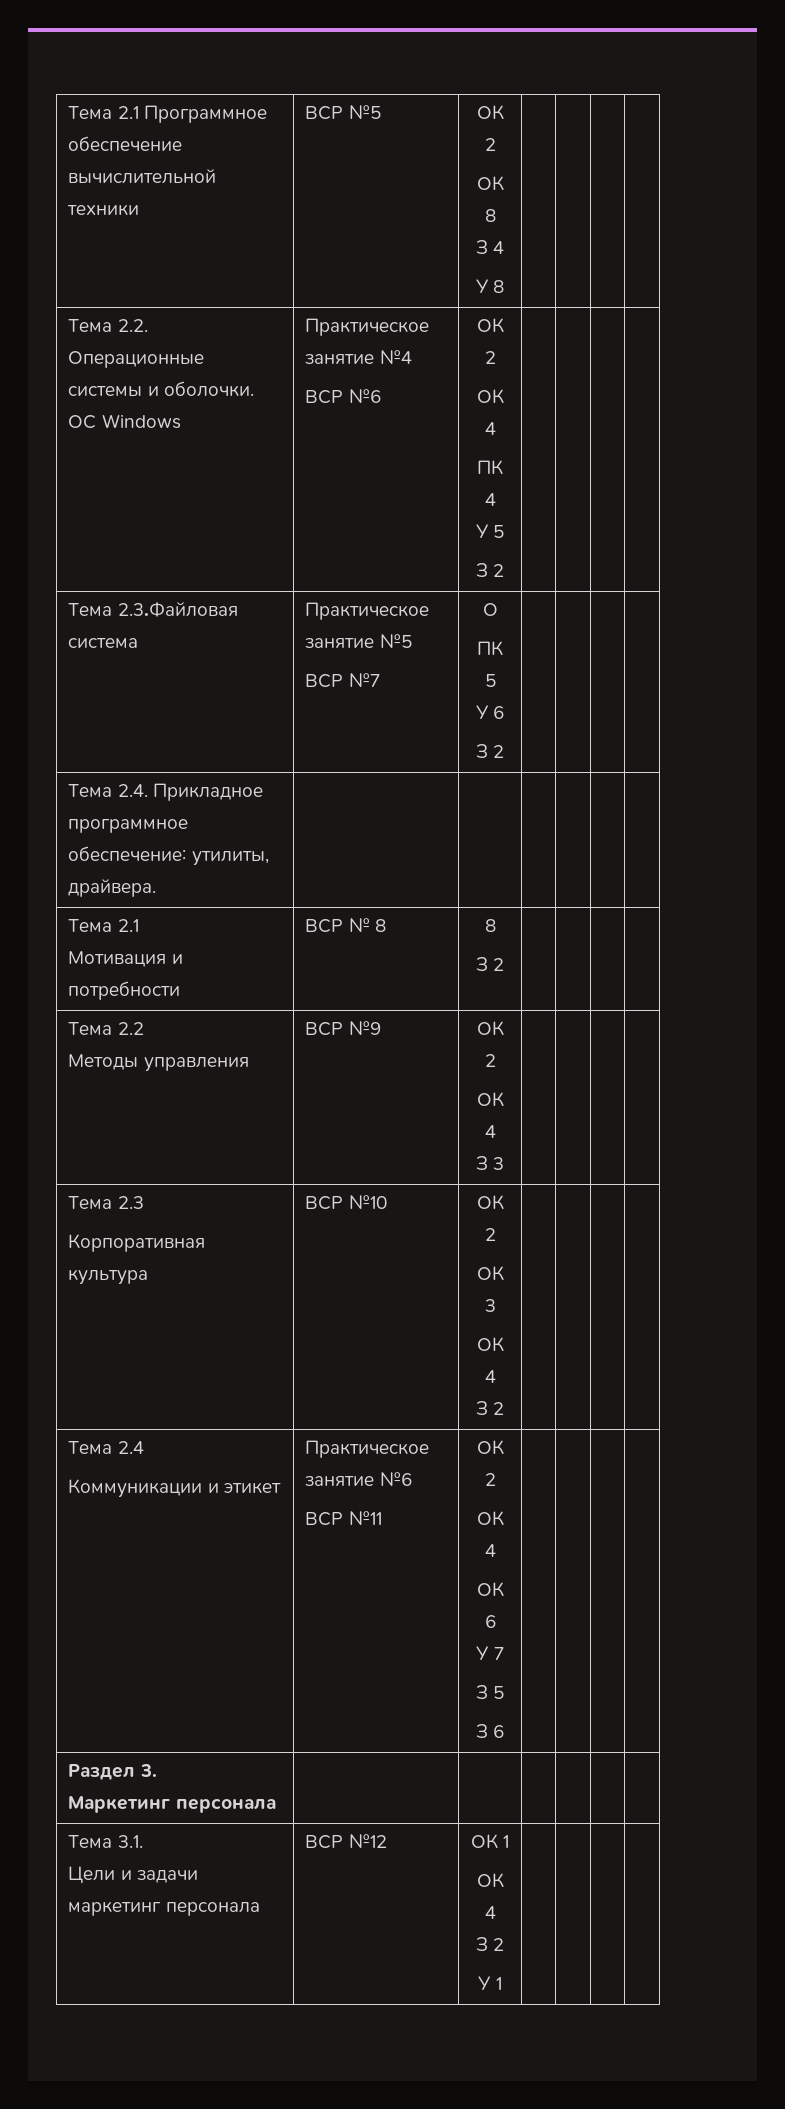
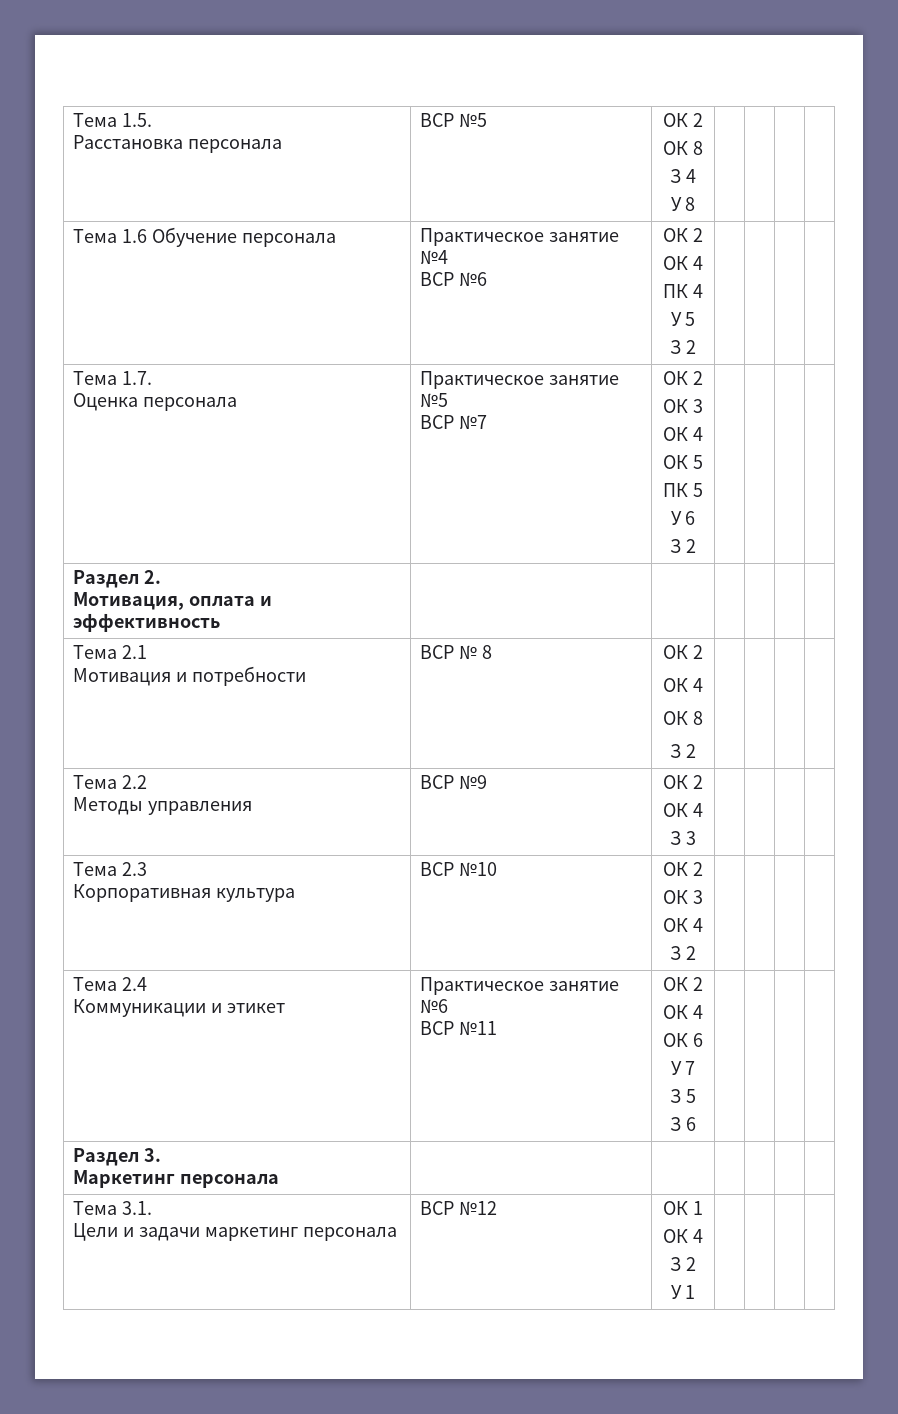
- Тема 2.1 Программное обеспечение вычислительной техники | ВСР №5 | ОК 2
+ Тема 1.5.
+ Расстановка персонала | ВСР №5 | ОК 2
- Тема 2.2. Операционные системы и оболочки. ОС Windows | Практическое занятие №4
+ Тема 1.6 Обучение персонала | Практическое занятие №4
- Тема 2.3.Файловая система | Практическое занятие №5
- ВСР №7 | О
+ Тема 1.7.
+ Оценка персонала | Практическое занятие №5
+ ВСР №7 | ОК 2
+ ОК 3
+ ОК 4
+ ОК 5
- Тема 2.4. Прикладное программное обеспечение: утилиты, драйвера. | | | | | |
+ Раздел 2.
+ Мотивация, оплата и эффективность | | | | | |
  Тема 2.1
- Мотивация и потребности | ВСР № 8 | 8
+ Мотивация и потребности | ВСР № 8 | ОК 2
+ ОК 4
+ ОК 8

